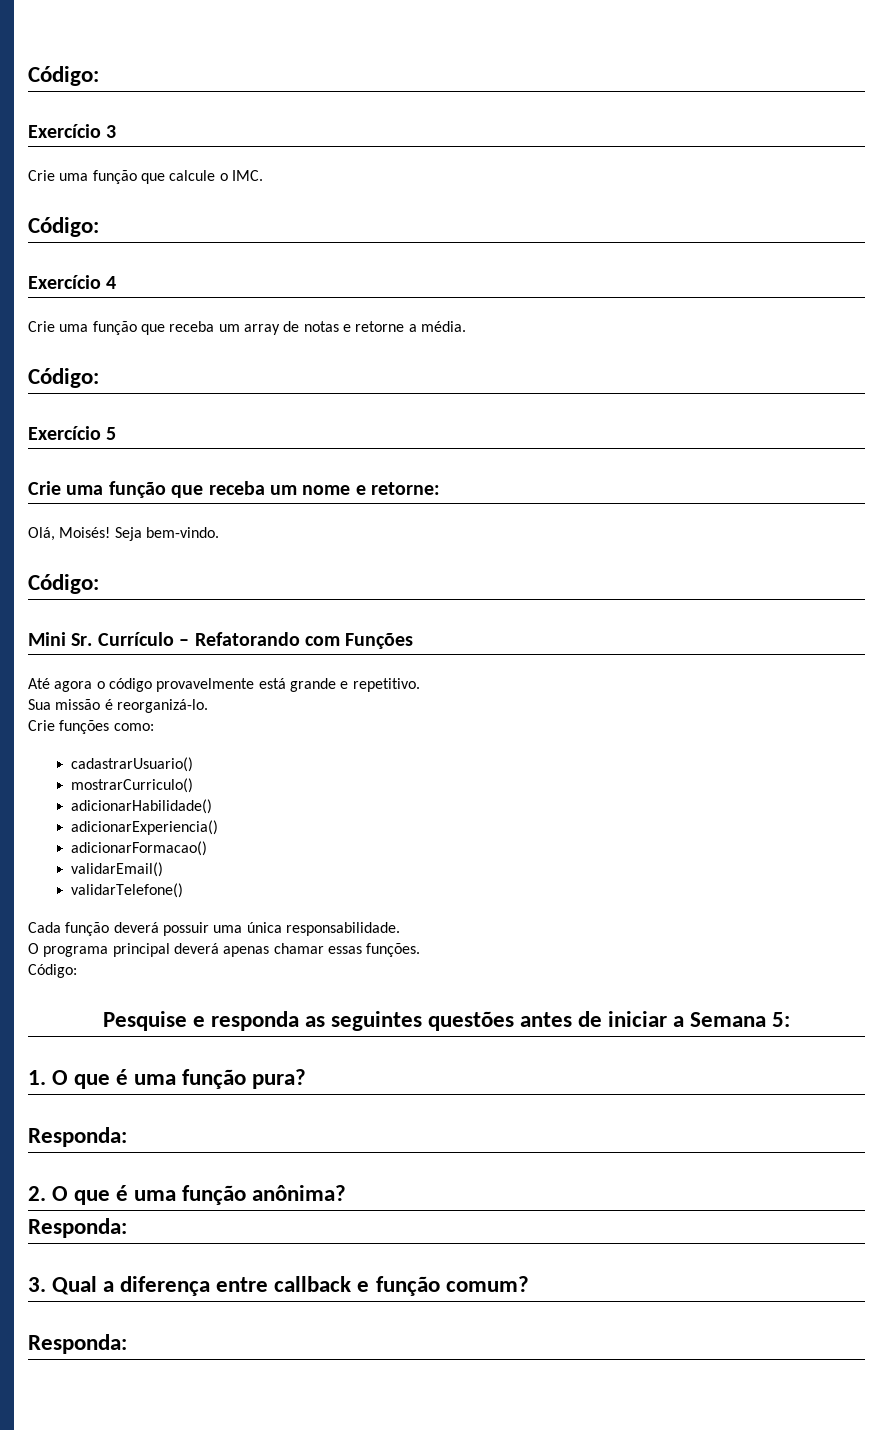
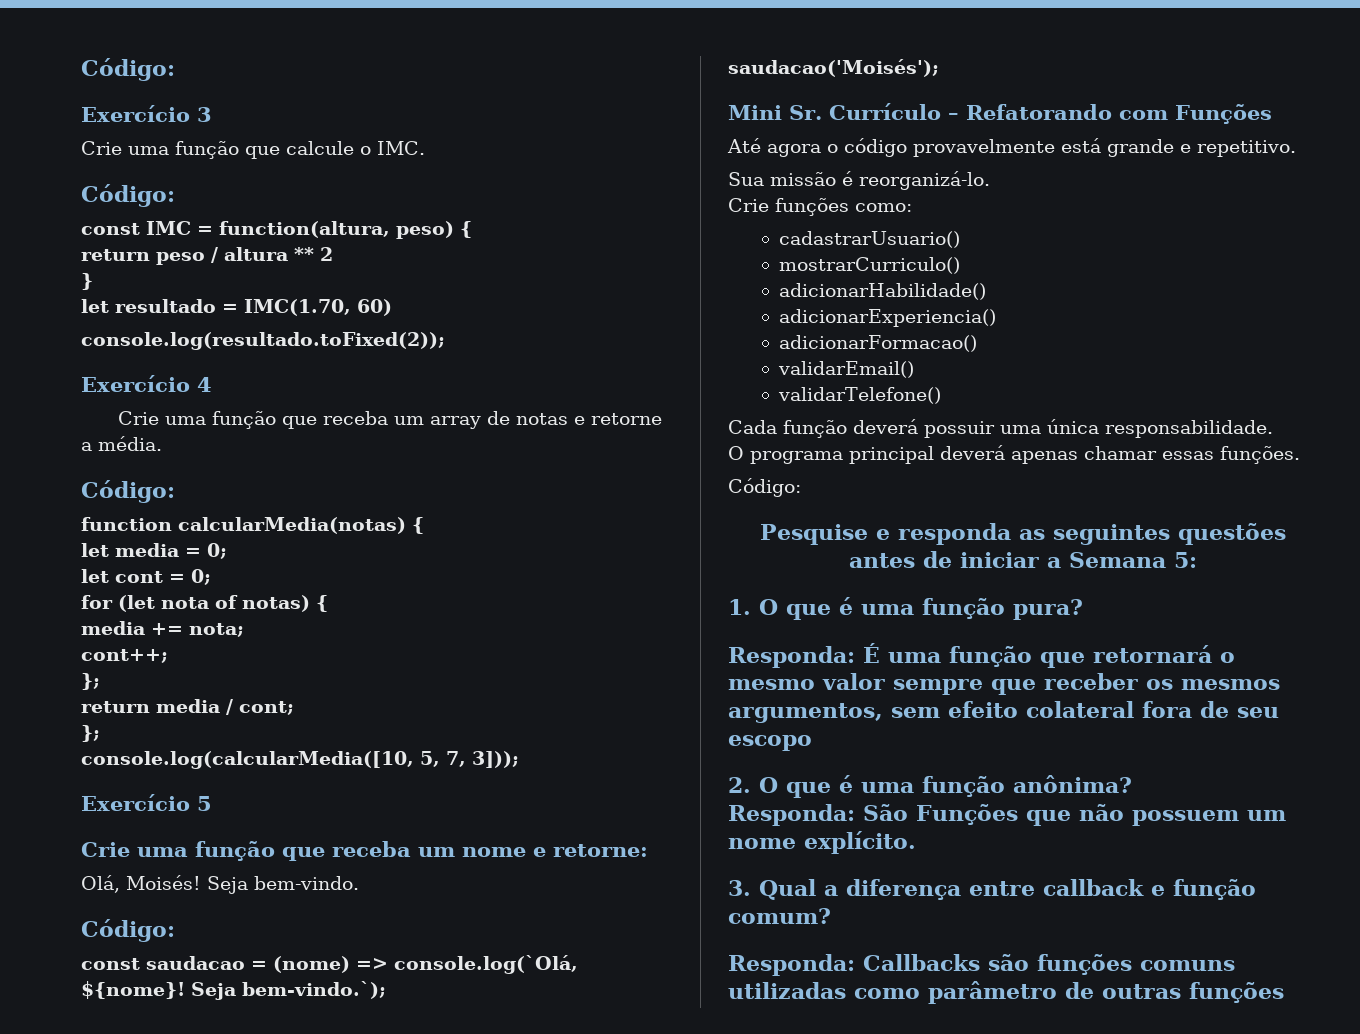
+ const IMC = function(altura, peso) {
+ return peso / altura ** 2
+ }
+ let resultado = IMC(1.70, 60)
+ console.log(resultado.toFixed(2));
+ function calcularMedia(notas) {
+ let media = 0;
+ let cont = 0;
+ for (let nota of notas) {
+ media += nota;
+ cont++;
+ };
+ return media / cont;
+ };
+ console.log(calcularMedia([10, 5, 7, 3]));
+ const saudacao = (nome) => console.log(`Olá, ${nome}! Seja bem-vindo.`);
+ saudacao('Moisés');
  1. O que é uma função pura?
- Responda:
+ Responda: É uma função que retornará o mesmo valor sempre que receber os mesmos argumentos, sem efeito colateral fora de seu escopo
  2. O que é uma função anônima?
- Responda:
+ Responda: São Funções que não possuem um nome explícito.
  3. Qual a diferença entre callback e função comum?
- Responda:
+ Responda: Callbacks são funções comuns utilizadas como parâmetro de outras funções

